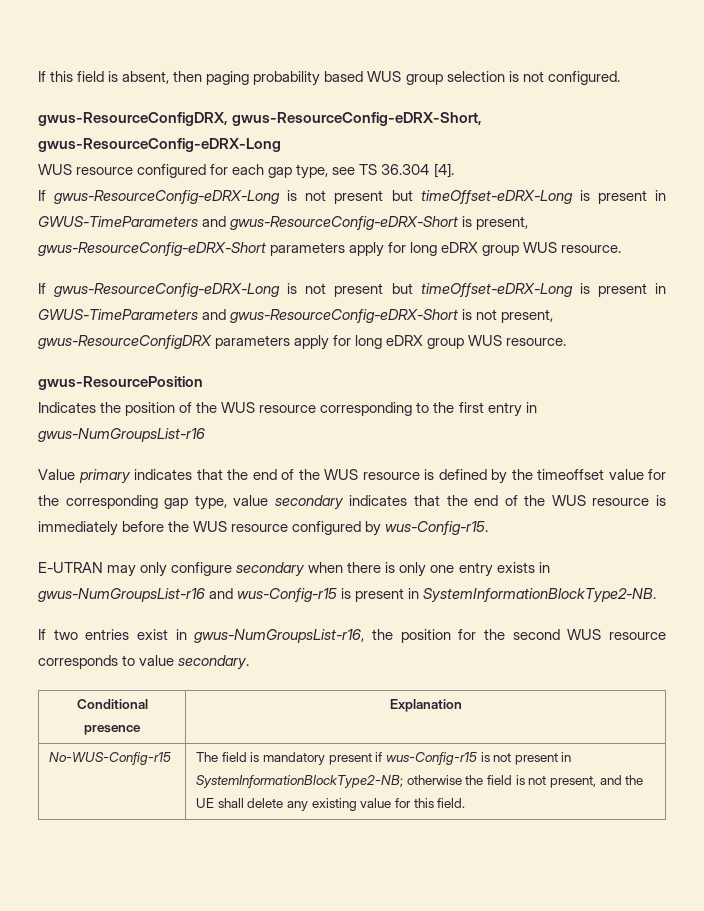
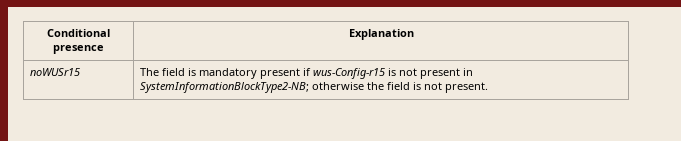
- If this field is absent, then paging probability based WUS group selection is not configured.
- gwus-ResourceConfigDRX, gwus-ResourceConfig-eDRX-Short, gwus-ResourceConfig-eDRX-Long
- WUS resource configured for each gap type, see TS 36.304 [4].
- If gwus-ResourceConfig-eDRX-Long is not present but timeOffset-eDRX-Long is present in GWUS-TimeParameters and gwus-ResourceConfig-eDRX-Short is present, gwus-ResourceConfig-eDRX-Short parameters apply for long eDRX group WUS resource.
- If gwus-ResourceConfig-eDRX-Long is not present but timeOffset-eDRX-Long is present in GWUS-TimeParameters and gwus-ResourceConfig-eDRX-Short is not present, gwus-ResourceConfigDRX parameters apply for long eDRX group WUS resource.
- gwus-ResourcePosition
- Indicates the position of the WUS resource corresponding to the first entry in gwus-NumGroupsList-r16
- Value primary indicates that the end of the WUS resource is defined by the timeoffset value for the corresponding gap type, value secondary indicates that the end of the WUS resource is immediately before the WUS resource configured by wus-Config-r15.
- E-UTRAN may only configure secondary when there is only one entry exists in gwus-NumGroupsList-r16 and wus-Config-r15 is present in SystemInformationBlockType2-NB.
- If two entries exist in gwus-NumGroupsList-r16, the position for the second WUS resource corresponds to value secondary.
- No-WUS-Config-r15 | The field is mandatory present if wus-Config-r15 is not present in SystemInformationBlockType2-NB; otherwise the field is not present, and the UE shall delete any existing value for this field.
+ noWUSr15 | The field is mandatory present if wus-Config-r15 is not present in SystemInformationBlockType2-NB; otherwise the field is not present.

